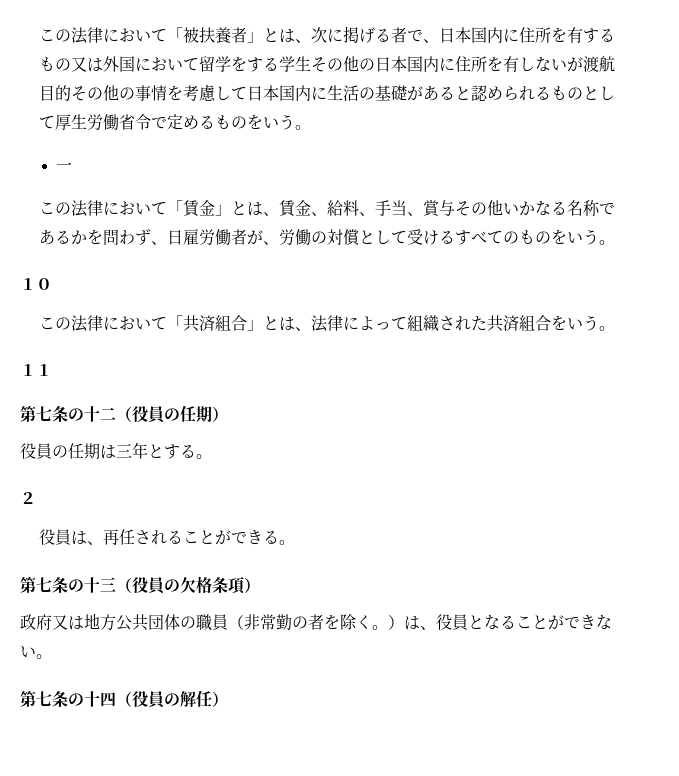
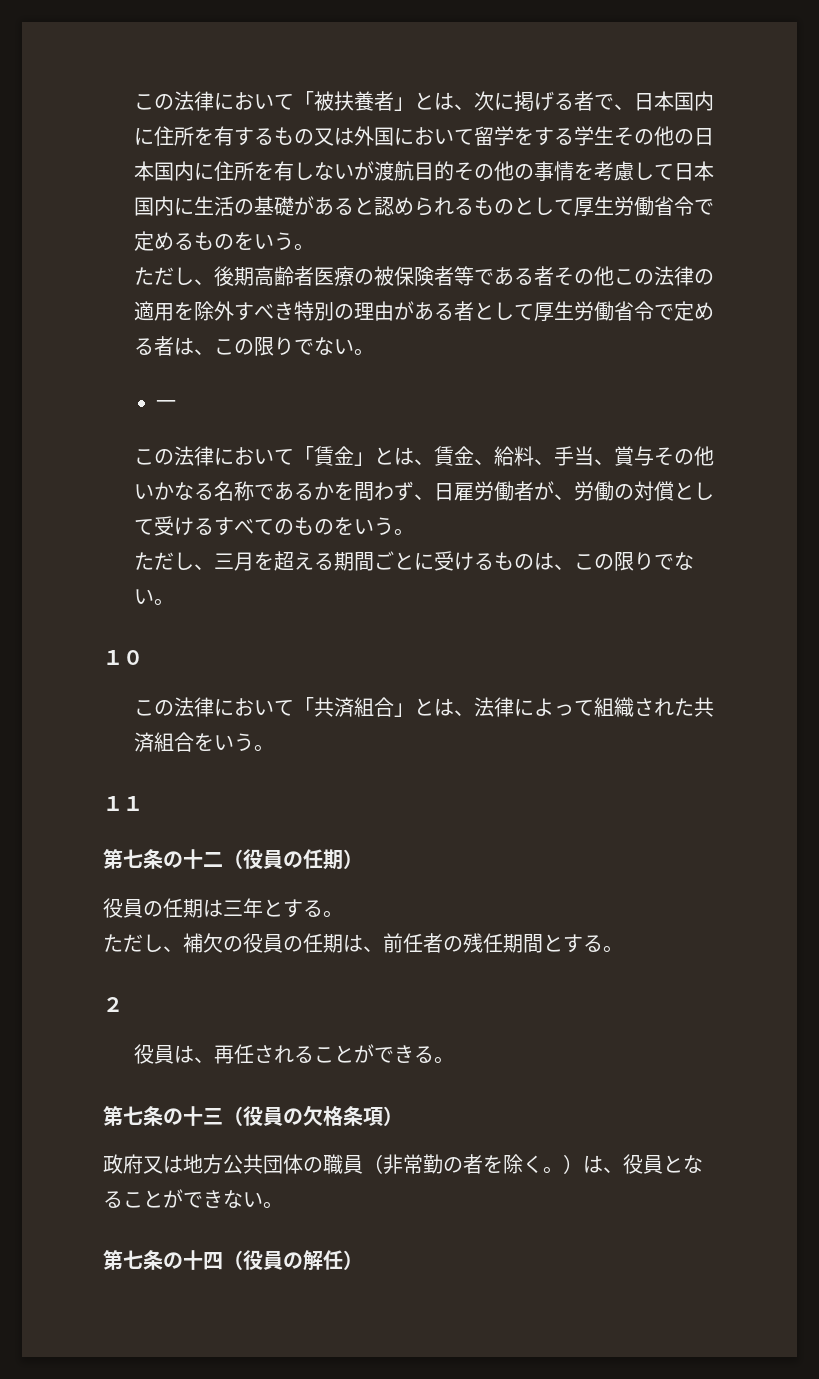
+ ただし、後期高齢者医療の被保険者等である者その他この法律の適用を除外すべき特別の理由がある者として厚生労働省令で定める者は、この限りでない。
+ ただし、三月を超える期間ごとに受けるものは、この限りでない。
+ ただし、補欠の役員の任期は、前任者の残任期間とする。

